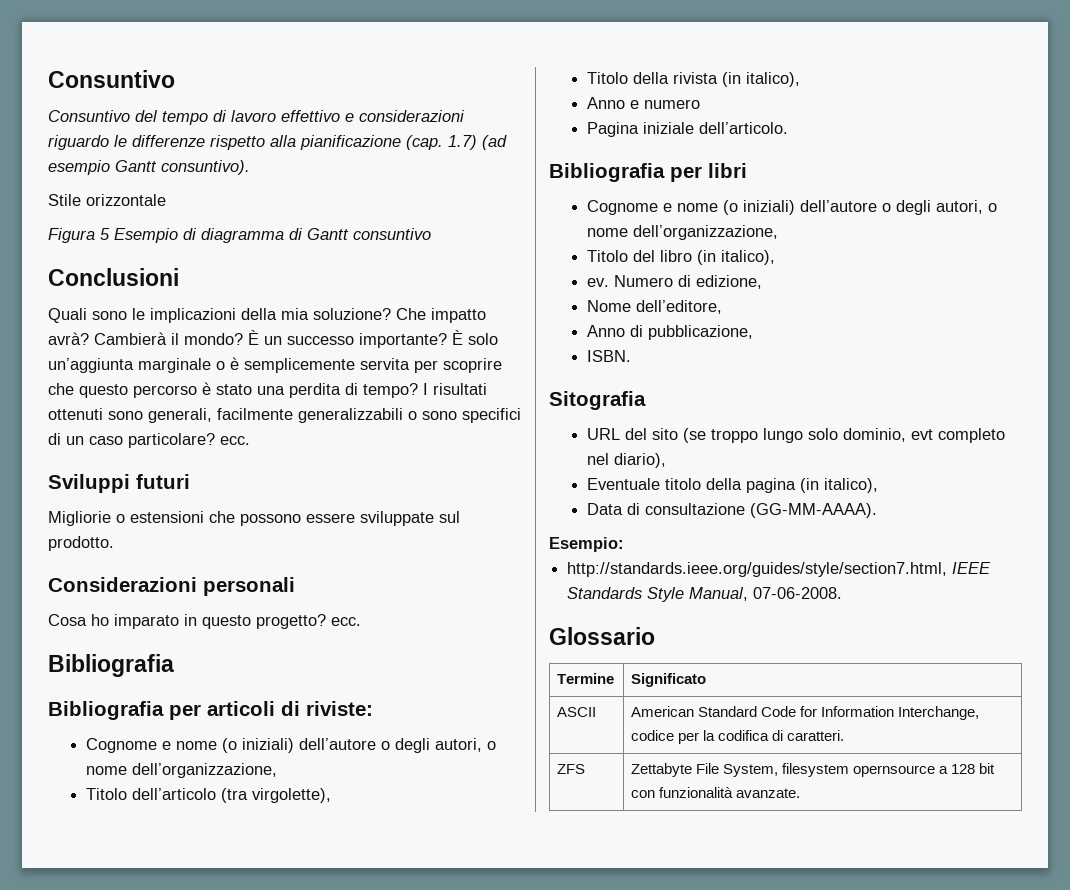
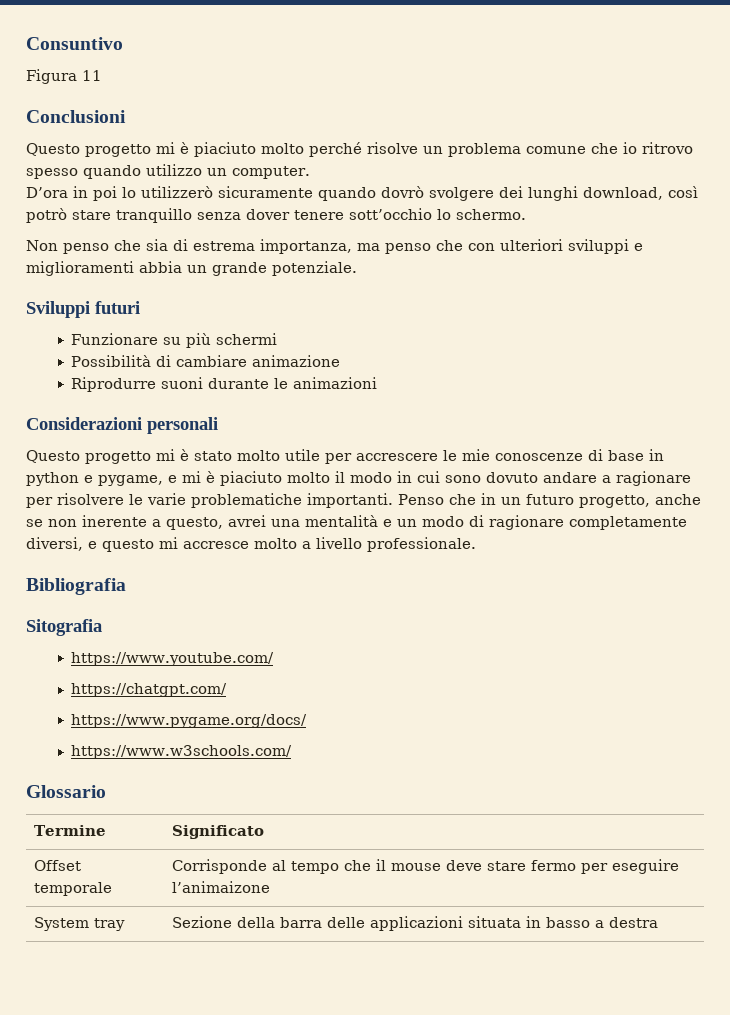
- Consuntivo del tempo di lavoro effettivo e considerazioni riguardo le differenze rispetto alla pianificazione (cap. 1.7) (ad esempio Gantt consuntivo).
- Stile orizzontale
- Figura 5 Esempio di diagramma di Gantt consuntivo
+ Figura 11
  Conclusioni
- Quali sono le implicazioni della mia soluzione? Che impatto avrà? Cambierà il mondo? È un successo importante? È solo un’aggiunta marginale o è semplicemente servita per scoprire che questo percorso è stato una perdita di tempo? I risultati ottenuti sono generali, facilmente generalizzabili o sono specifici di un caso particolare? ecc.
+ Questo progetto mi è piaciuto molto perché risolve un problema comune che io ritrovo spesso quando utilizzo un computer.
+ D’ora in poi lo utilizzerò sicuramente quando dovrò svolgere dei lunghi download, così potrò stare tranquillo senza dover tenere sott’occhio lo schermo.
+ Non penso che sia di estrema importanza, ma penso che con ulteriori sviluppi e miglioramenti abbia un grande potenziale.
  Sviluppi futuri
- Migliorie o estensioni che possono essere sviluppate sul prodotto.
+ Funzionare su più schermi
+ Possibilità di cambiare animazione
+ Riprodurre suoni durante le animazioni
  Considerazioni personali
- Cosa ho imparato in questo progetto? ecc.
+ Questo progetto mi è stato molto utile per accrescere le mie conoscenze di base in python e pygame, e mi è piaciuto molto il modo in cui sono dovuto andare a ragionare per risolvere le varie problematiche importanti. Penso che in un futuro progetto, anche se non inerente a questo, avrei una mentalità e un modo di ragionare completamente diversi, e questo mi accresce molto a livello professionale.
  Bibliografia
- Bibliografia per articoli di riviste:
- Cognome e nome (o iniziali) dell’autore o degli autori, o nome dell’organizzazione,
- Titolo dell’articolo (tra virgolette),
- Titolo della rivista (in italico),
- Anno e numero
- Pagina iniziale dell’articolo.
- Bibliografia per libri
- Cognome e nome (o iniziali) dell’autore o degli autori, o nome dell’organizzazione,
- Titolo del libro (in italico),
- ev. Numero di edizione,
- Nome dell’editore,
- Anno di pubblicazione,
- ISBN.
  Sitografia
- URL del sito (se troppo lungo solo dominio, evt completo nel diario),
- Eventuale titolo della pagina (in italico),
- Data di consultazione (GG-MM-AAAA).
- Esempio:
- http://standards.ieee.org/guides/style/section7.html, IEEE Standards Style Manual, 07-06-2008.
+ https://www.youtube.com/
+ https://chatgpt.com/
+ https://www.pygame.org/docs/
+ https://www.w3schools.com/
  Glossario
  Termine | Significato
- ASCII | American Standard Code for Information Interchange, codice per la codifica di caratteri.
- ZFS | Zettabyte File System, filesystem opernsource a 128 bit con funzionalità avanzate.
+ Offset temporale | Corrisponde al tempo che il mouse deve stare fermo per eseguire l’animaizone
+ System tray | Sezione della barra delle applicazioni situata in basso a destra

